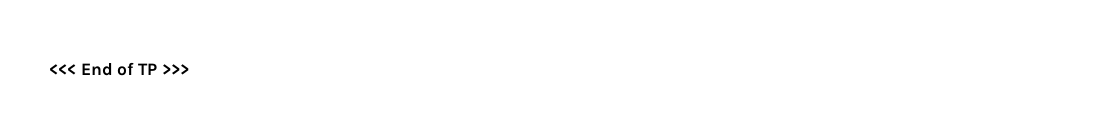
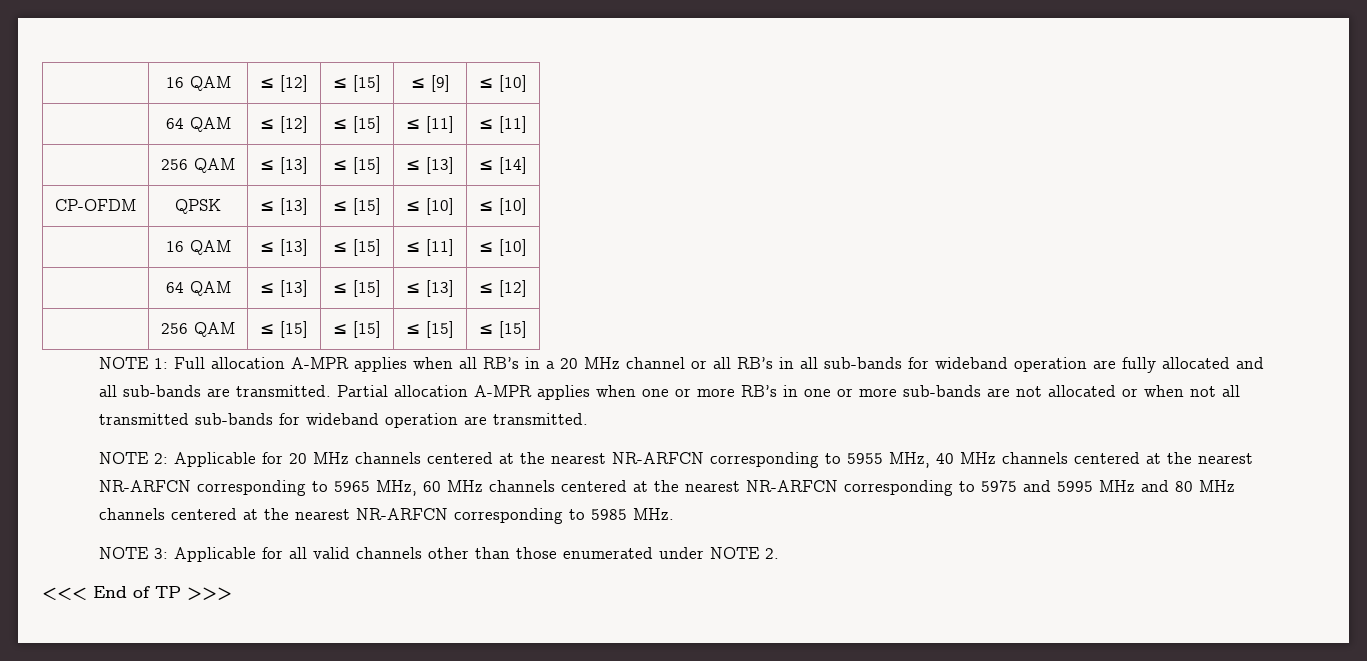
+ | 16 QAM | ≤ [12] | ≤ [15] | ≤ [9] | ≤ [10]
+ | 64 QAM | ≤ [12] | ≤ [15] | ≤ [11] | ≤ [11]
+ | 256 QAM | ≤ [13] | ≤ [15] | ≤ [13] | ≤ [14]
+ CP-OFDM | QPSK | ≤ [13] | ≤ [15] | ≤ [10] | ≤ [10]
+ | 16 QAM | ≤ [13] | ≤ [15] | ≤ [11] | ≤ [10]
+ | 64 QAM | ≤ [13] | ≤ [15] | ≤ [13] | ≤ [12]
+ | 256 QAM | ≤ [15] | ≤ [15] | ≤ [15] | ≤ [15]
+ NOTE 1: Full allocation A-MPR applies when all RB’s in a 20 MHz channel or all RB’s in all sub-bands for wideband operation are fully allocated and all sub-bands are transmitted. Partial allocation A-MPR applies when one or more RB’s in one or more sub-bands are not allocated or when not all transmitted sub-bands for wideband operation are transmitted.
+ NOTE 2: Applicable for 20 MHz channels centered at the nearest NR-ARFCN corresponding to 5955 MHz, 40 MHz channels centered at the nearest NR-ARFCN corresponding to 5965 MHz, 60 MHz channels centered at the nearest NR-ARFCN corresponding to 5975 and 5995 MHz and 80 MHz channels centered at the nearest NR-ARFCN corresponding to 5985 MHz.
+ NOTE 3: Applicable for all valid channels other than those enumerated under NOTE 2.

